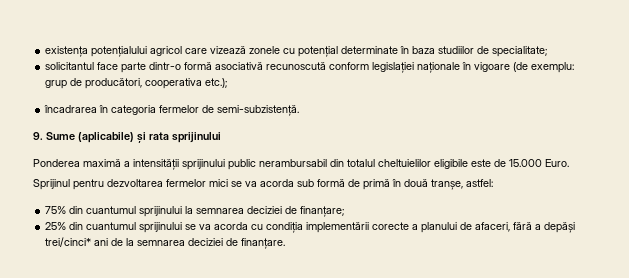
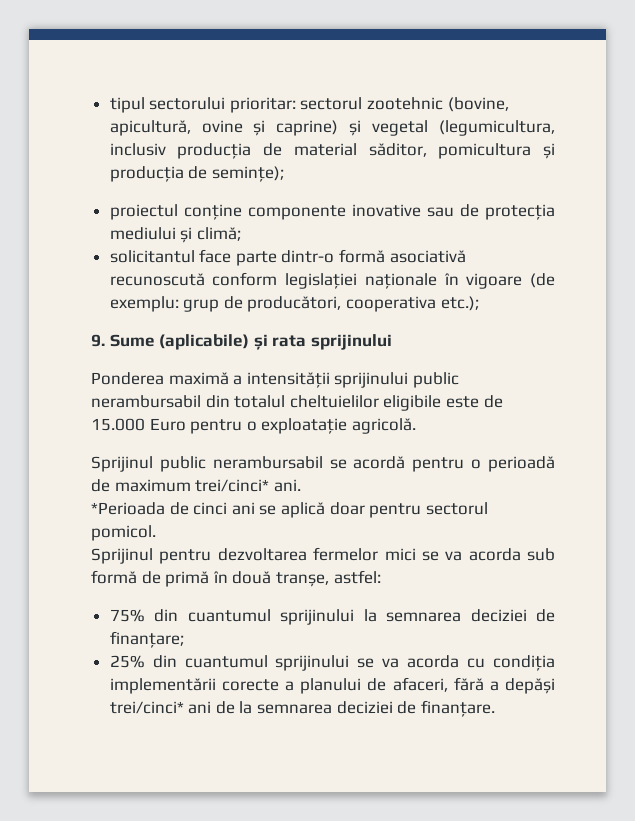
- existența potențialului agricol care vizează zonele cu potențial determinate în baza studiilor de specialitate;
+ tipul sectorului prioritar: sectorul zootehnic (bovine, apicultură, ovine și caprine) și vegetal (legumicultura, inclusiv producția de material săditor, pomicultura și producția de semințe);
+ proiectul conține componente inovative sau de protecția mediului și climă;
- încadrarea în categoria fermelor de semi-subzistență.
- Ponderea maximă a intensității sprijinului public nerambursabil din totalul cheltuielilor eligibile este de 15.000 Euro.
+ Ponderea maximă a intensității sprijinului public nerambursabil din totalul cheltuielilor eligibile este de 15.000 Euro pentru o exploatație agricolă.
+ Sprijinul public nerambursabil se acordă pentru o perioadă de maximum trei/cinci* ani.
+ *Perioada de cinci ani se aplică doar pentru sectorul pomicol.

